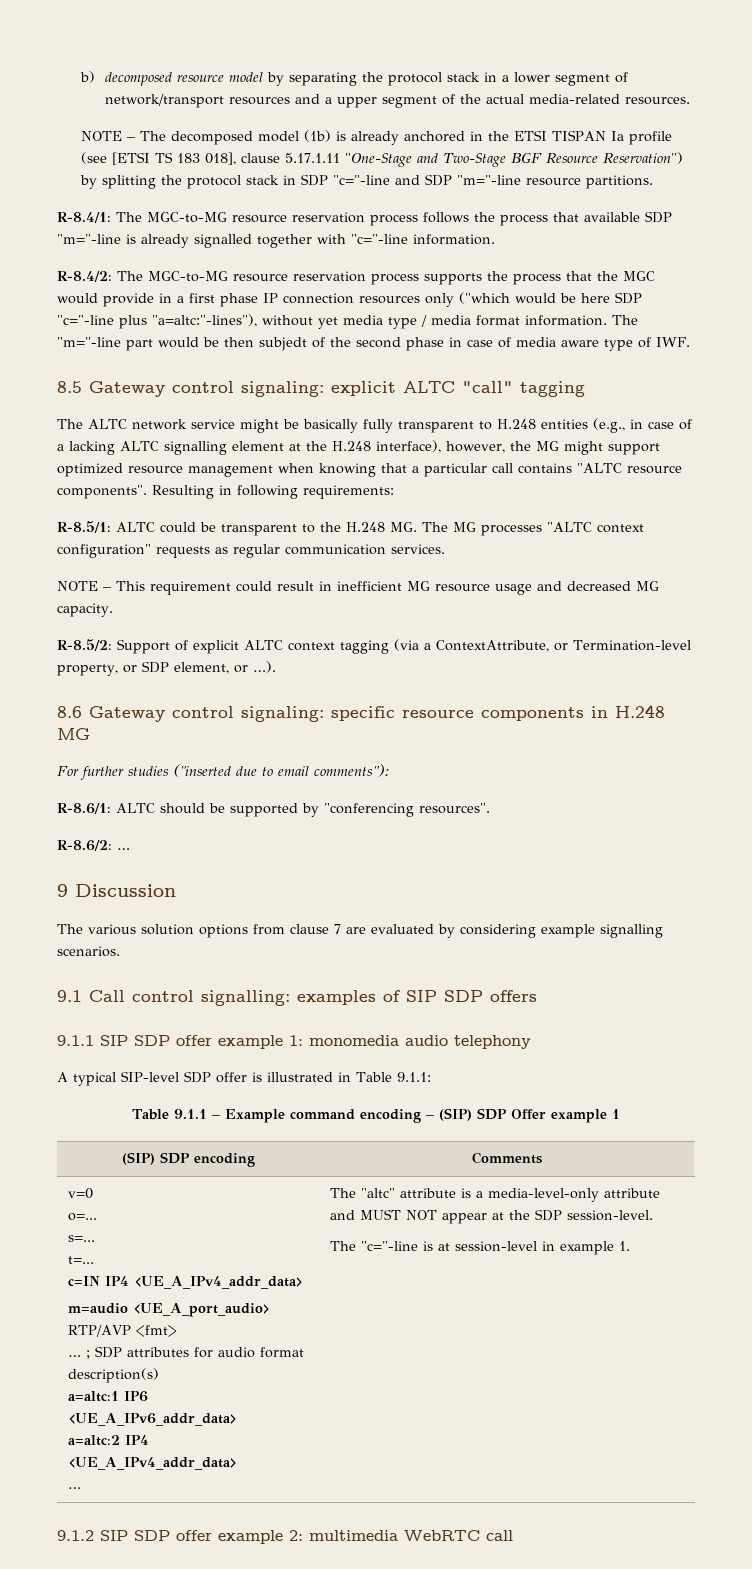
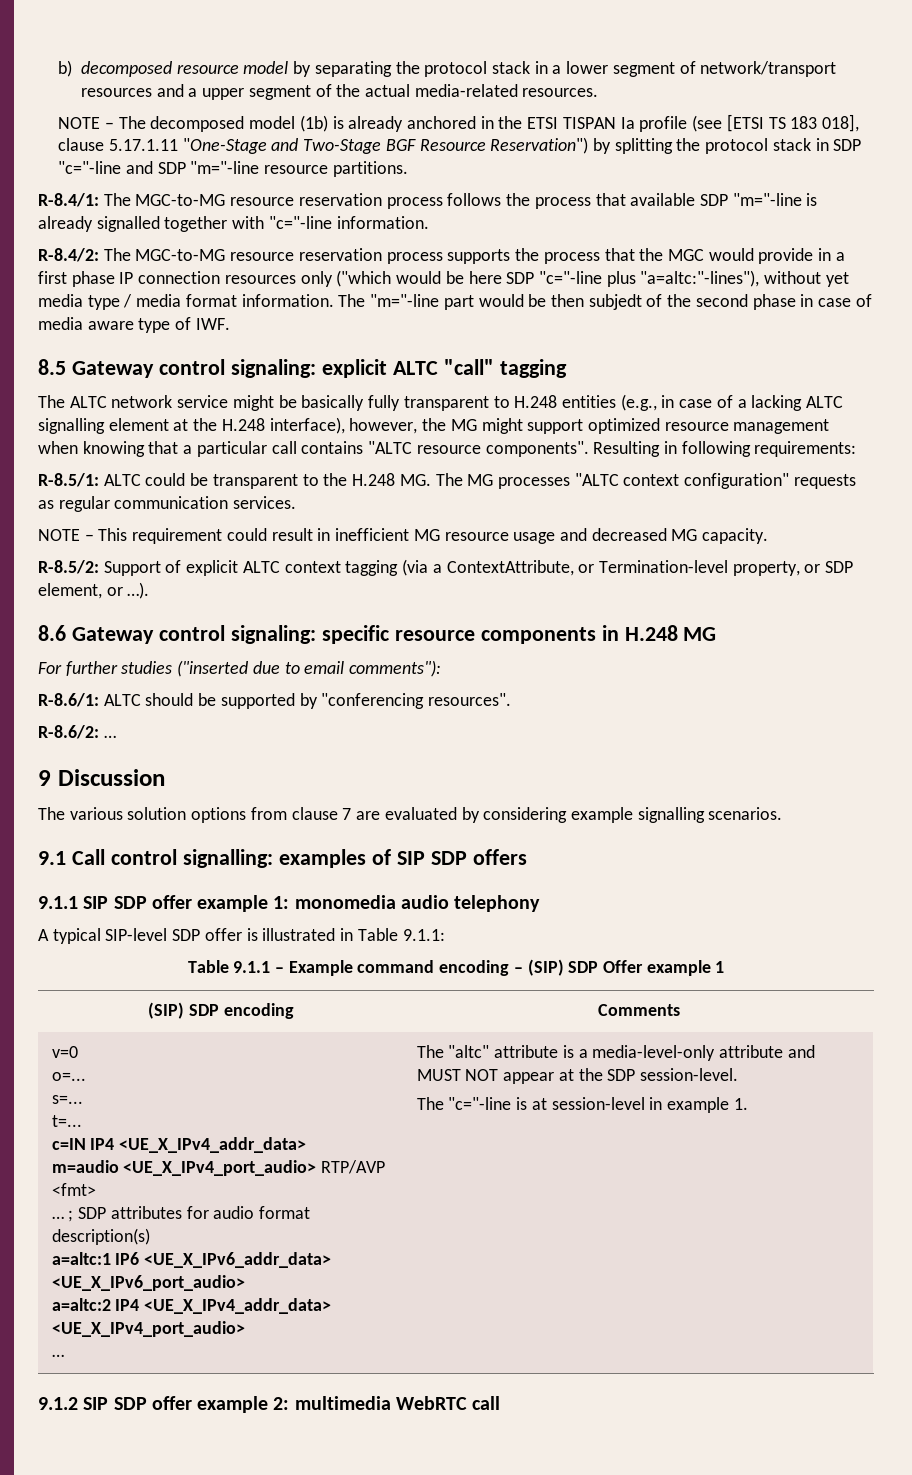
- c=IN IP4 <UE_A_IPv4_addr_data>
+ c=IN IP4 <UE_X_IPv4_addr_data>
- m=audio <UE_A_port_audio> RTP/AVP <fmt>
+ m=audio <UE_X_IPv4_port_audio> RTP/AVP <fmt>
- a=altc:1 IP6 <UE_A_IPv6_addr_data>
+ a=altc:1 IP6 <UE_X_IPv6_addr_data> <UE_X_IPv6_port_audio>
- a=altc:2 IP4 <UE_A_IPv4_addr_data>
+ a=altc:2 IP4 <UE_X_IPv4_addr_data> <UE_X_IPv4_port_audio>

